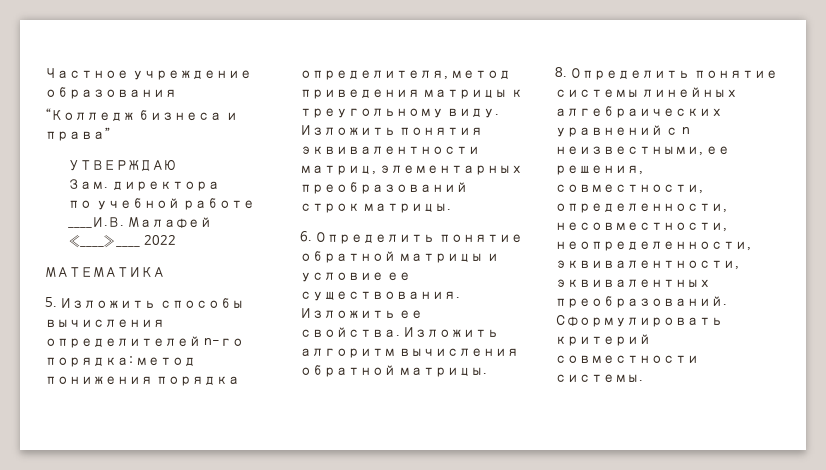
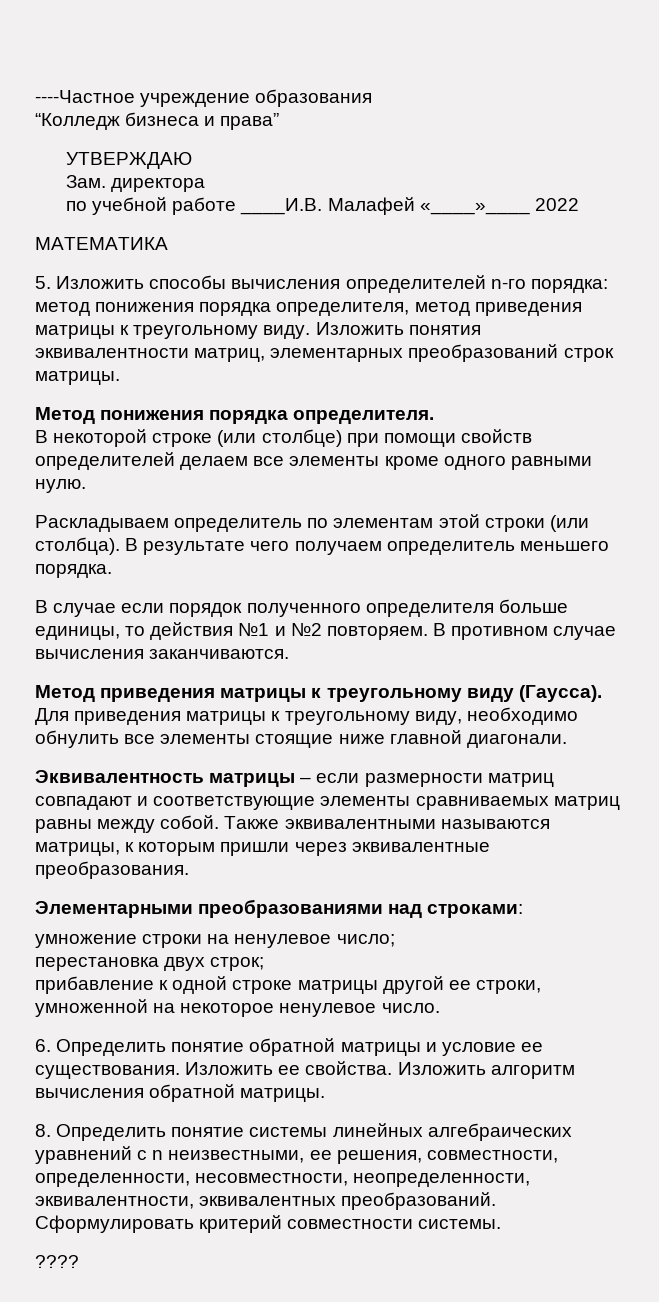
- Частное учреждение образования
+ ----Частное учреждение образования
+ Метод понижения порядка определителя.
+ В некоторой строке (или столбце) при помощи свойств определителей делаем все элементы кроме одного равными нулю.
+ Раскладываем определитель по элементам этой строки (или столбца). В результате чего получаем определитель меньшего порядка.
+ В случае если порядок полученного определителя больше единицы, то действия №1 и №2 повторяем. В противном случае вычисления заканчиваются.
+ Метод приведения матрицы к треугольному виду (Гаусса). Для приведения матрицы к треугольному виду, необходимо обнулить все элементы стоящие ниже главной диагонали.
+ Эквивалентность матрицы – если размерности матриц совпадают и соответствующие элементы сравниваемых матриц равны между собой. Также эквивалентными называются матрицы, к которым пришли через эквивалентные преобразования.
+ Элементарными преобразованиями над строками:
+ умножение строки на ненулевое число;
+ перестановка двух строк;
+ прибавление к одной строке матрицы другой ее строки, умноженной на некоторое ненулевое число.
+ ????

